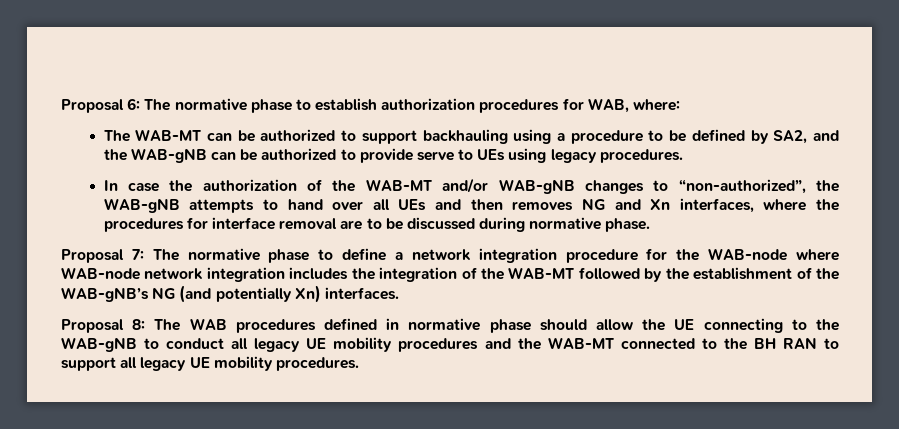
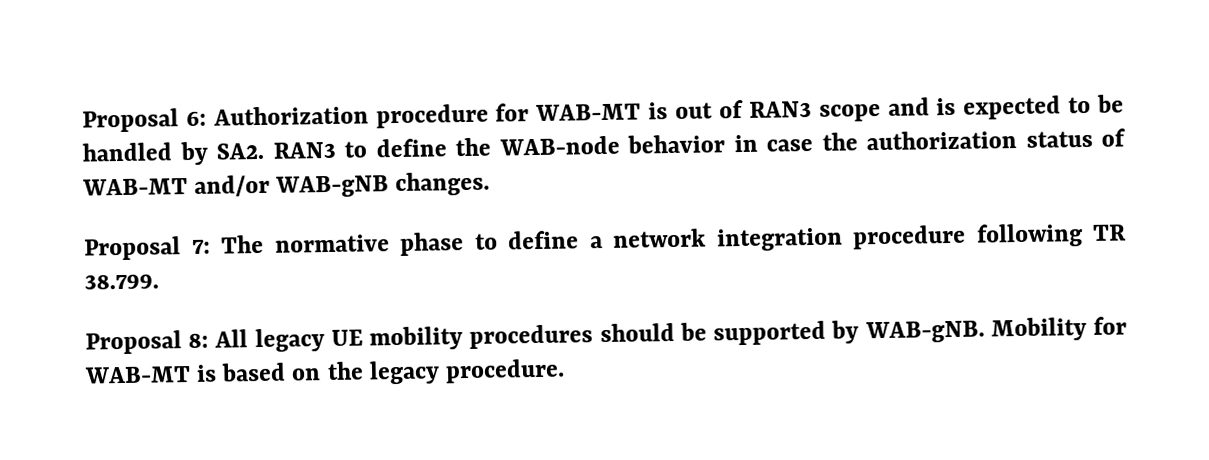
- Proposal 6: The normative phase to establish authorization procedures for WAB, where:
- The WAB-MT can be authorized to support backhauling using a procedure to be defined by SA2, and the WAB-gNB can be authorized to provide serve to UEs using legacy procedures.
- In case the authorization of the WAB-MT and/or WAB-gNB changes to “non-authorized”, the WAB-gNB attempts to hand over all UEs and then removes NG and Xn interfaces, where the procedures for interface removal are to be discussed during normative phase.
+ Proposal 6: Authorization procedure for WAB-MT is out of RAN3 scope and is expected to be handled by SA2. RAN3 to define the WAB-node behavior in case the authorization status of WAB-MT and/or WAB-gNB changes.
- Proposal 7: The normative phase to define a network integration procedure for the WAB-node where WAB-node network integration includes the integration of the WAB-MT followed by the establishment of the WAB-gNB’s NG (and potentially Xn) interfaces.
- Proposal 8: The WAB procedures defined in normative phase should allow the UE connecting to the WAB-gNB to conduct all legacy UE mobility procedures and the WAB-MT connected to the BH RAN to support all legacy UE mobility procedures.
+ Proposal 7: The normative phase to define a network integration procedure following TR 38.799.
+ Proposal 8: All legacy UE mobility procedures should be supported by WAB-gNB. Mobility for WAB-MT is based on the legacy procedure.

